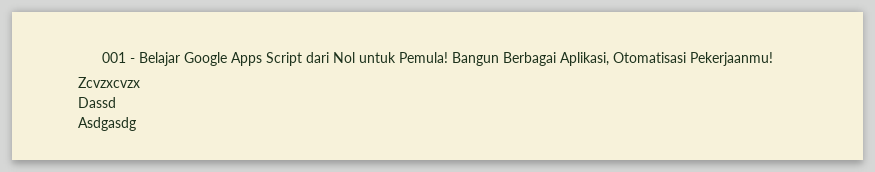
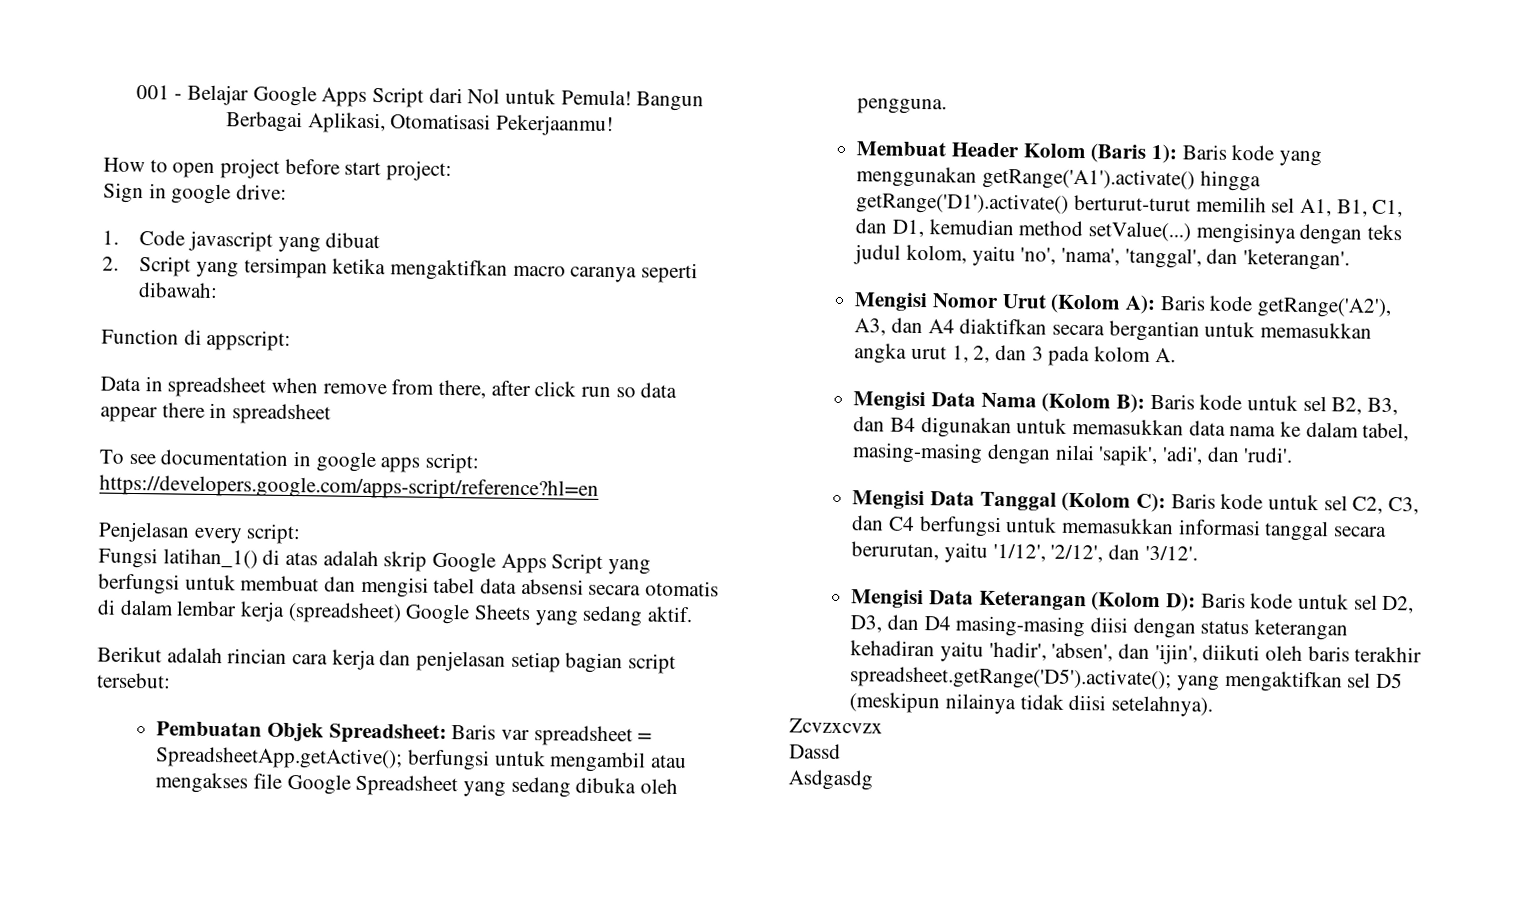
+ How to open project before start project:
+ Sign in google drive:
+ 1. Code javascript yang dibuat
+ 2. Script yang tersimpan ketika mengaktifkan macro caranya seperti dibawah:
+ Function di appscript:
+ Data in spreadsheet when remove from there, after click run so data appear there in spreadsheet
+ To see documentation in google apps script: https://developers.google.com/apps-script/reference?hl=en
+ Penjelasan every script:
+ Fungsi latihan_1() di atas adalah skrip Google Apps Script yang berfungsi untuk membuat dan mengisi tabel data absensi secara otomatis di dalam lembar kerja (spreadsheet) Google Sheets yang sedang aktif.
+ Berikut adalah rincian cara kerja dan penjelasan setiap bagian script tersebut:
+ Pembuatan Objek Spreadsheet: Baris var spreadsheet = SpreadsheetApp.getActive(); berfungsi untuk mengambil atau mengakses file Google Spreadsheet yang sedang dibuka oleh pengguna.
+ Membuat Header Kolom (Baris 1): Baris kode yang menggunakan getRange('A1').activate() hingga getRange('D1').activate() berturut-turut memilih sel A1, B1, C1, dan D1, kemudian method setValue(...) mengisinya dengan teks judul kolom, yaitu 'no', 'nama', 'tanggal', dan 'keterangan'.
+ Mengisi Nomor Urut (Kolom A): Baris kode getRange('A2'), A3, dan A4 diaktifkan secara bergantian untuk memasukkan angka urut 1, 2, dan 3 pada kolom A.
+ Mengisi Data Nama (Kolom B): Baris kode untuk sel B2, B3, dan B4 digunakan untuk memasukkan data nama ke dalam tabel, masing-masing dengan nilai 'sapik', 'adi', dan 'rudi'.
+ Mengisi Data Tanggal (Kolom C): Baris kode untuk sel C2, C3, dan C4 berfungsi untuk memasukkan informasi tanggal secara berurutan, yaitu '1/12', '2/12', dan '3/12'.
+ Mengisi Data Keterangan (Kolom D): Baris kode untuk sel D2, D3, dan D4 masing-masing diisi dengan status keterangan kehadiran yaitu 'hadir', 'absen', dan 'ijin', diikuti oleh baris terakhir spreadsheet.getRange('D5').activate(); yang mengaktifkan sel D5 (meskipun nilainya tidak diisi setelahnya).

